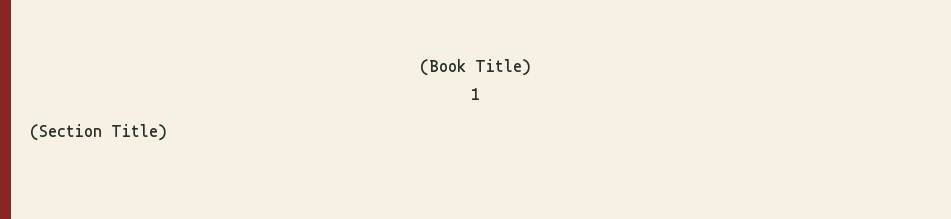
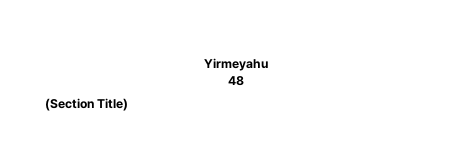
- (Book Title)
- 1
+ Yirmeyahu
+ 48

